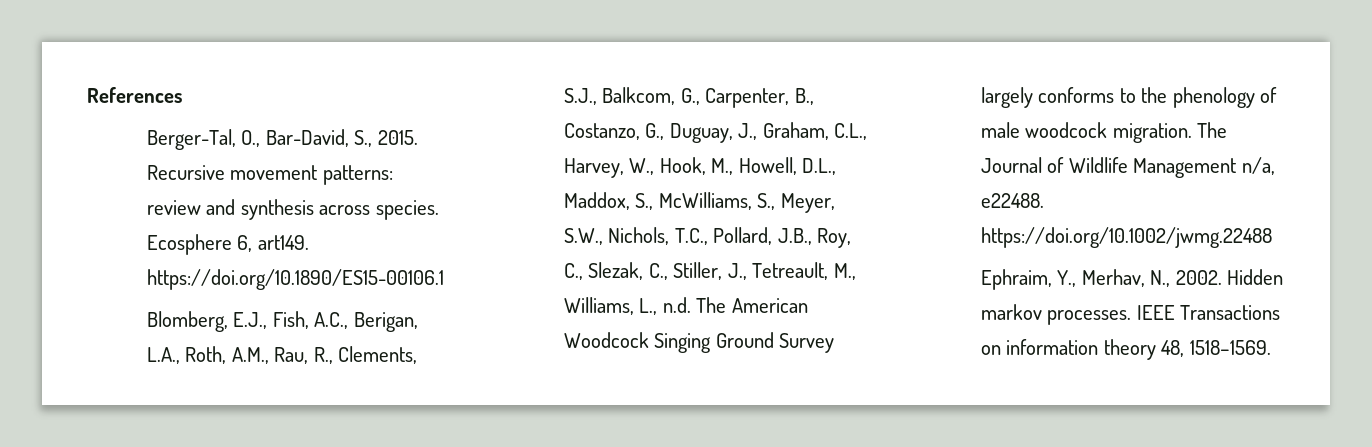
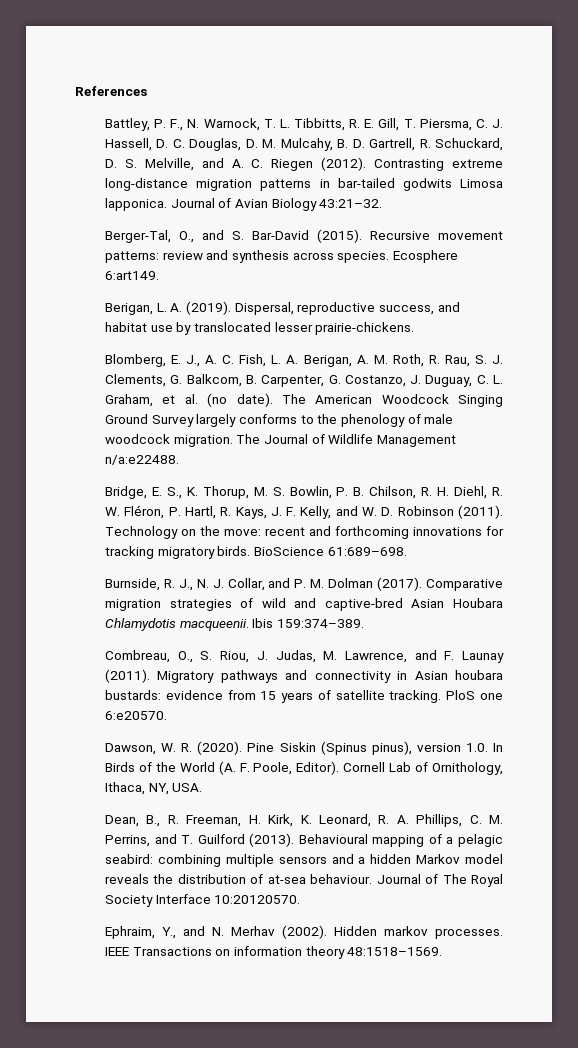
- Berger-Tal, O., Bar-David, S., 2015.
+ Battley, P. F., N. Warnock, T. L. Tibbitts, R. E. Gill, T. Piersma, C. J. Hassell, D. C. Douglas, D. M. Mulcahy, B. D. Gartrell, R. Schuckard, D. S. Melville, and A. C. Riegen (2012). Contrasting extreme long-distance migration patterns in bar-tailed godwits Limosa lapponica. Journal of Avian Biology 43:21–32.
+ Berger-Tal, O., and S. Bar-David (2015).
- Ecosphere 6, art149. https://doi.org/10.1890/ES15-00106.1
- Blomberg, E.J., Fish, A.C., Berigan, L.A., Roth, A.M., Rau, R., Clements, S.J., Balkcom, G., Carpenter, B., Costanzo, G., Duguay, J., Graham, C.L., Harvey, W., Hook, M., Howell, D.L., Maddox, S., McWilliams, S., Meyer, S.W., Nichols, T.C., Pollard, J.B., Roy, C., Slezak, C., Stiller, J., Tetreault, M., Williams, L., n.d. The American Woodcock Singing Ground Survey largely conforms to the phenology of male woodcock migration.
+ Ecosphere 6:art149.
+ Berigan, L. A. (2019). Dispersal, reproductive success, and habitat use by translocated lesser prairie-chickens.
+ Blomberg, E. J., A. C. Fish, L. A. Berigan, A. M. Roth, R. Rau, S. J. Clements, G. Balkcom, B. Carpenter, G. Costanzo, J. Duguay, C. L. Graham, et al. (no date). The American Woodcock Singing Ground Survey largely conforms to the phenology of male woodcock migration.
- The Journal of Wildlife Management n/a, e22488. https://doi.org/10.1002/jwmg.22488
- Ephraim, Y., Merhav, N., 2002.
+ The Journal of Wildlife Management n/a:e22488.
+ Bridge, E. S., K. Thorup, M. S. Bowlin, P. B. Chilson, R. H. Diehl, R. W. Fléron, P. Hartl, R. Kays, J. F. Kelly, and W. D. Robinson (2011). Technology on the move: recent and forthcoming innovations for tracking migratory birds. BioScience 61:689–698.
+ Burnside, R. J., N. J. Collar, and P. M. Dolman (2017). Comparative migration strategies of wild and captive‐bred Asian Houbara Chlamydotis macqueenii. Ibis 159:374–389.
+ Combreau, O., S. Riou, J. Judas, M. Lawrence, and F. Launay (2011). Migratory pathways and connectivity in Asian houbara bustards: evidence from 15 years of satellite tracking. PloS one 6:e20570.
+ Dawson, W. R. (2020). Pine Siskin (Spinus pinus), version 1.0. In Birds of the World (A. F. Poole, Editor). Cornell Lab of Ornithology, Ithaca, NY, USA.
+ Dean, B., R. Freeman, H. Kirk, K. Leonard, R. A. Phillips, C. M. Perrins, and T. Guilford (2013). Behavioural mapping of a pelagic seabird: combining multiple sensors and a hidden Markov model reveals the distribution of at-sea behaviour. Journal of The Royal Society Interface 10:20120570.
+ Ephraim, Y., and N. Merhav (2002).
- IEEE Transactions on information theory 48, 1518–1569.
+ IEEE Transactions on information theory 48:1518–1569.

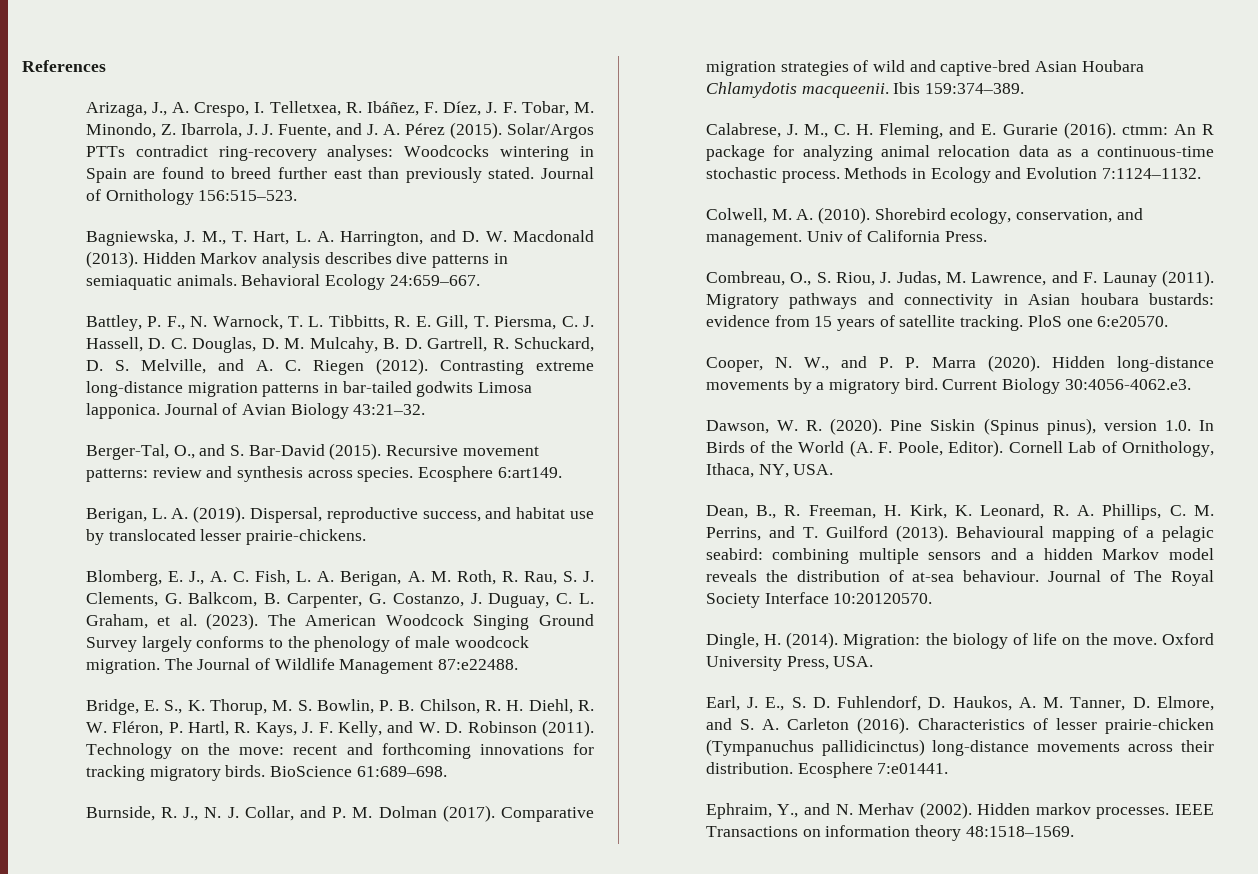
+ Arizaga, J., A. Crespo, I. Telletxea, R. Ibáñez, F. Díez, J. F. Tobar, M. Minondo, Z. Ibarrola, J. J. Fuente, and J. A. Pérez (2015). Solar/Argos PTTs contradict ring-recovery analyses: Woodcocks wintering in Spain are found to breed further east than previously stated. Journal of Ornithology 156:515–523.
+ Bagniewska, J. M., T. Hart, L. A. Harrington, and D. W. Macdonald (2013). Hidden Markov analysis describes dive patterns in semiaquatic animals. Behavioral Ecology 24:659–667.
- Blomberg, E. J., A. C. Fish, L. A. Berigan, A. M. Roth, R. Rau, S. J. Clements, G. Balkcom, B. Carpenter, G. Costanzo, J. Duguay, C. L. Graham, et al. (no date).
+ Blomberg, E. J., A. C. Fish, L. A. Berigan, A. M. Roth, R. Rau, S. J. Clements, G. Balkcom, B. Carpenter, G. Costanzo, J. Duguay, C. L. Graham, et al. (2023).
- The Journal of Wildlife Management n/a:e22488.
+ The Journal of Wildlife Management 87:e22488.
+ Calabrese, J. M., C. H. Fleming, and E. Gurarie (2016). ctmm: An R package for analyzing animal relocation data as a continuous-time stochastic process. Methods in Ecology and Evolution 7:1124–1132.
+ Colwell, M. A. (2010). Shorebird ecology, conservation, and management. Univ of California Press.
+ Cooper, N. W., and P. P. Marra (2020). Hidden long-distance movements by a migratory bird. Current Biology 30:4056-4062.e3.
+ Dingle, H. (2014). Migration: the biology of life on the move. Oxford University Press, USA.
+ Earl, J. E., S. D. Fuhlendorf, D. Haukos, A. M. Tanner, D. Elmore, and S. A. Carleton (2016). Characteristics of lesser prairie-chicken (Tympanuchus pallidicinctus) long-distance movements across their distribution. Ecosphere 7:e01441.

